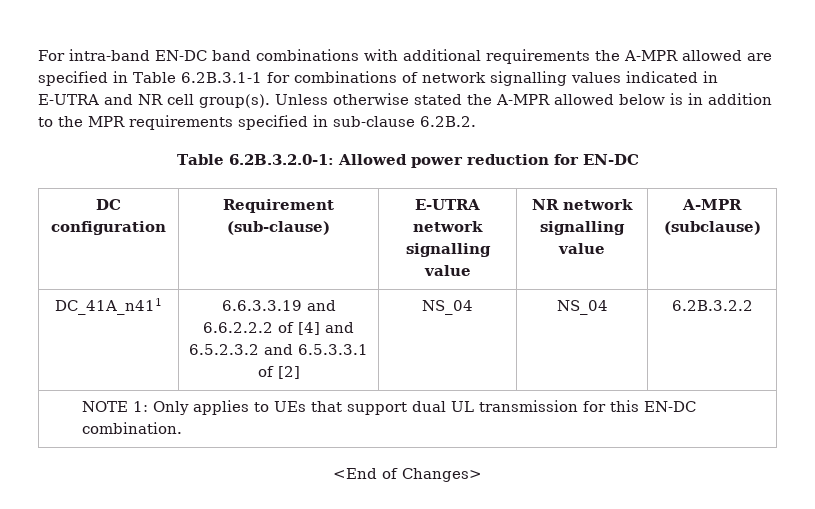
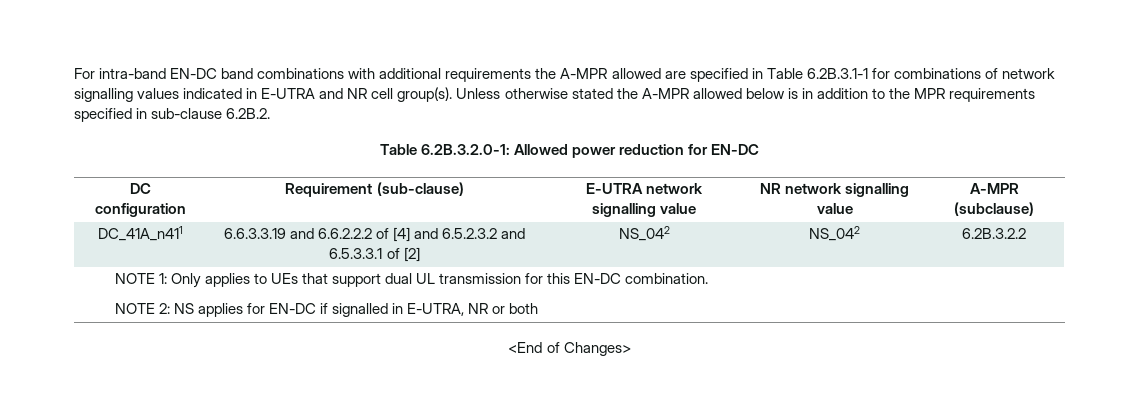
- DC_41A_n411 | 6.6.3.3.19 and 6.6.2.2.2 of [4] and 6.5.2.3.2 and 6.5.3.3.1 of [2] | NS_04 | NS_04 | 6.2B.3.2.2
+ DC_41A_n411 | 6.6.3.3.19 and 6.6.2.2.2 of [4] and 6.5.2.3.2 and 6.5.3.3.1 of [2] | NS_042 | NS_042 | 6.2B.3.2.2
  NOTE 1: Only applies to UEs that support dual UL transmission for this EN-DC combination.
+ NOTE 2: NS applies for EN-DC if signalled in E-UTRA, NR or both

